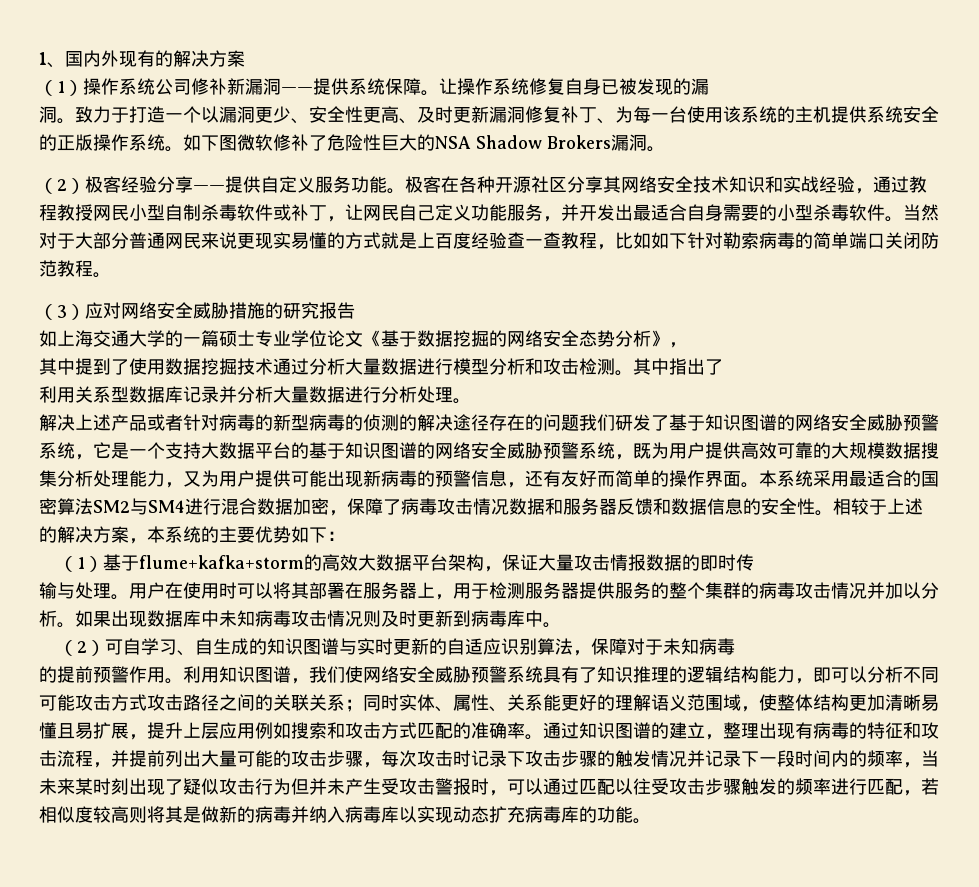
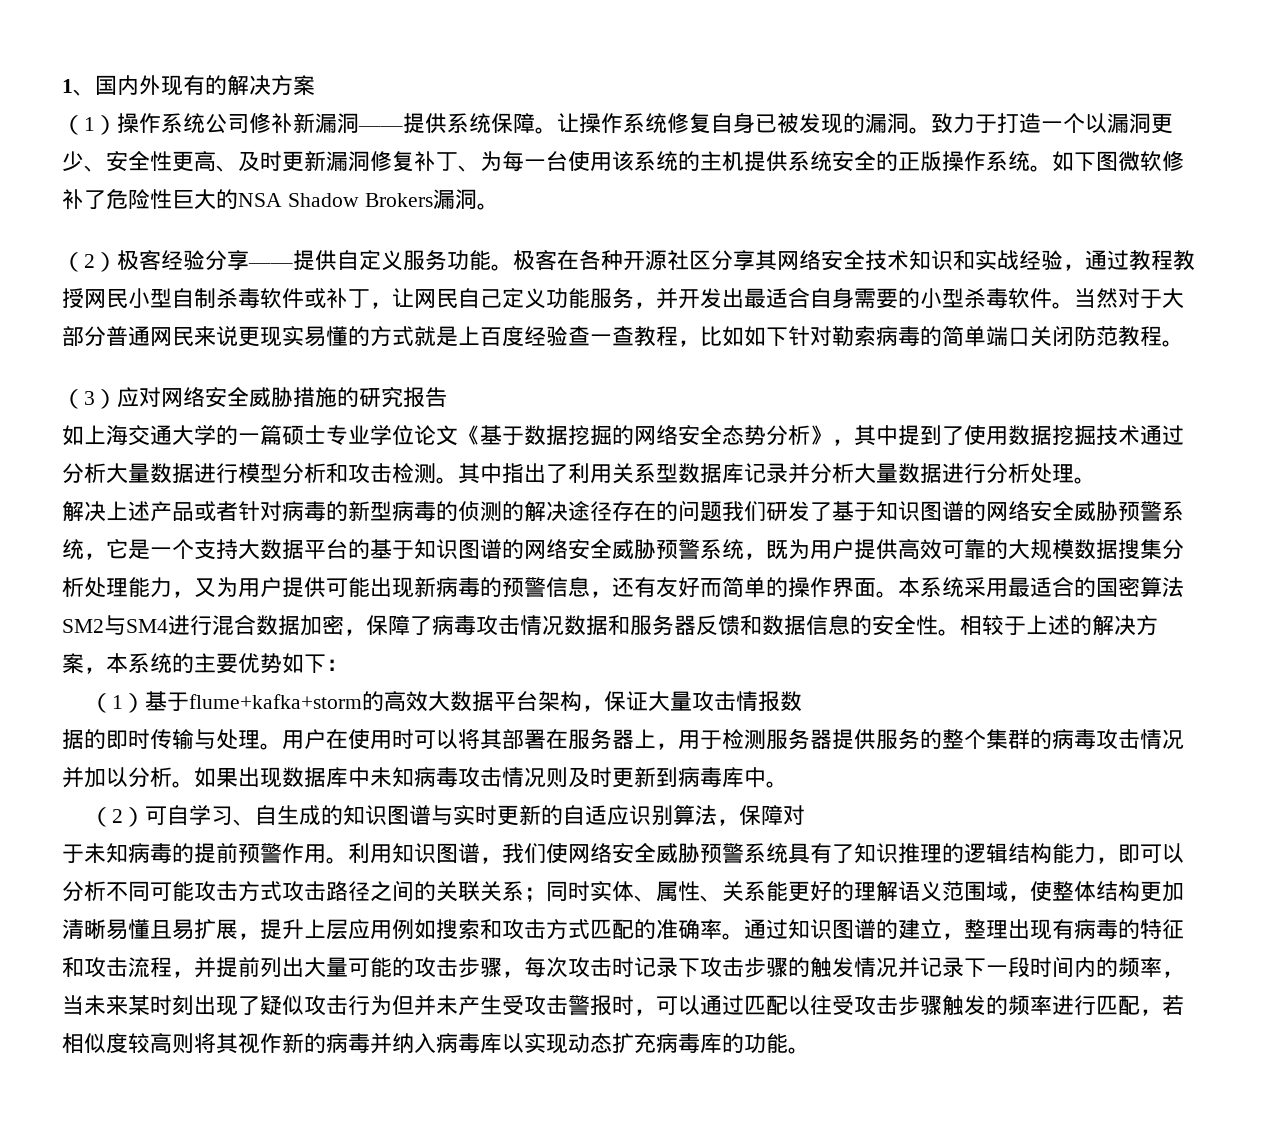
- 让操作系统修复自身已被发现的漏
- 洞。
+ 让操作系统修复自身已被发现的漏洞。
- 如上海交通大学的一篇硕士专业学位论文《基于数据挖掘的网络安全态势分析》，
- 其中提到了使用数据挖掘技术通过分析大量数据进行模型分析和攻击检测。
+ 如上海交通大学的一篇硕士专业学位论文《基于数据挖掘的网络安全态势分析》，其中提到了使用数据挖掘技术通过分析大量数据进行模型分析和攻击检测。
- 其中指出了
- 利用关系型数据库记录并分析大量数据进行分析处理。
+ 其中指出了利用关系型数据库记录并分析大量数据进行分析处理。
- （1）基于flume+kafka+storm的高效大数据平台架构，保证大量攻击情报数据的即时传
- 输与处理。
+ （1）基于flume+kafka+storm的高效大数据平台架构，保证大量攻击情报数
+ 据的即时传输与处理。
- （2）可自学习、自生成的知识图谱与实时更新的自适应识别算法，保障对于未知病毒
- 的提前预警作用。
+ （2）可自学习、自生成的知识图谱与实时更新的自适应识别算法，保障对
+ 于未知病毒的提前预警作用。
- 通过知识图谱的建立，整理出现有病毒的特征和攻击流程，并提前列出大量可能的攻击步骤，每次攻击时记录下攻击步骤的触发情况并记录下一段时间内的频率，当未来某时刻出现了疑似攻击行为但并未产生受攻击警报时，可以通过匹配以往受攻击步骤触发的频率进行匹配，若相似度较高则将其是做新的病毒并纳入病毒库以实现动态扩充病毒库的功能。
+ 通过知识图谱的建立，整理出现有病毒的特征和攻击流程，并提前列出大量可能的攻击步骤，每次攻击时记录下攻击步骤的触发情况并记录下一段时间内的频率，当未来某时刻出现了疑似攻击行为但并未产生受攻击警报时，可以通过匹配以往受攻击步骤触发的频率进行匹配，若相似度较高则将其视作新的病毒并纳入病毒库以实现动态扩充病毒库的功能。

